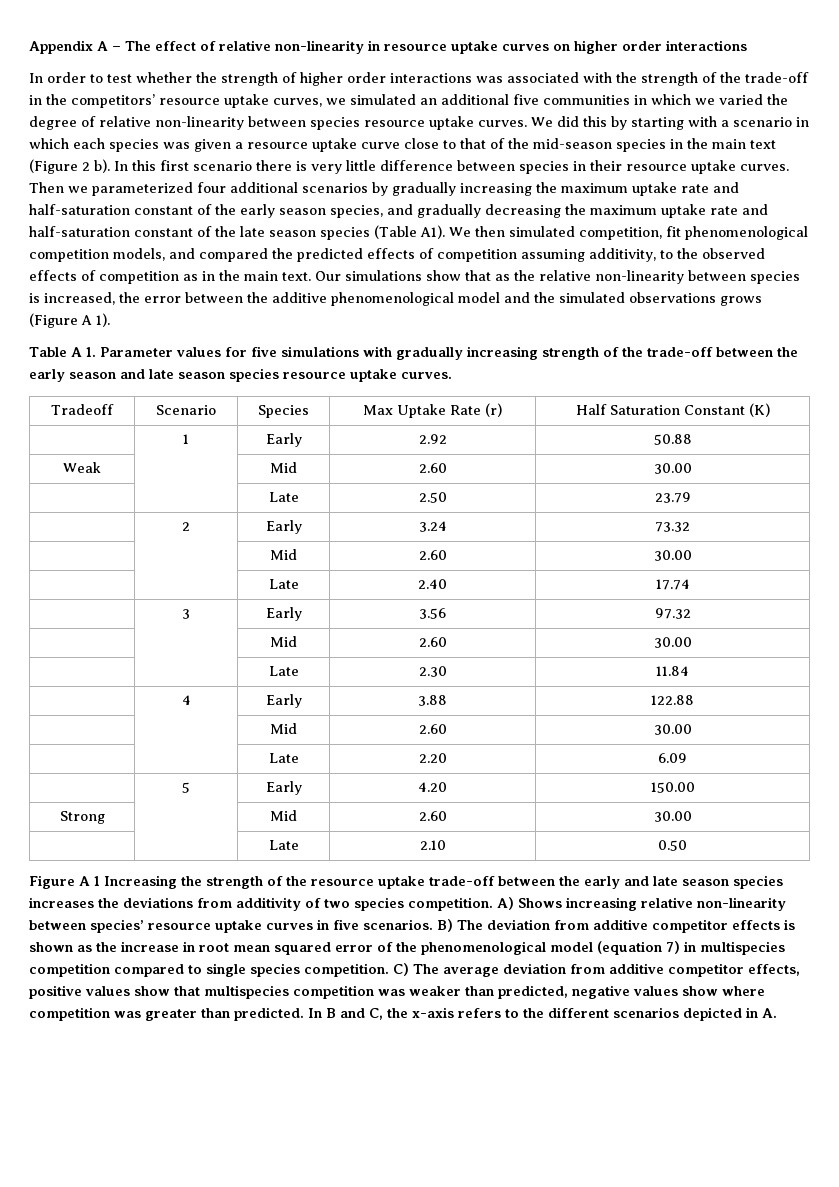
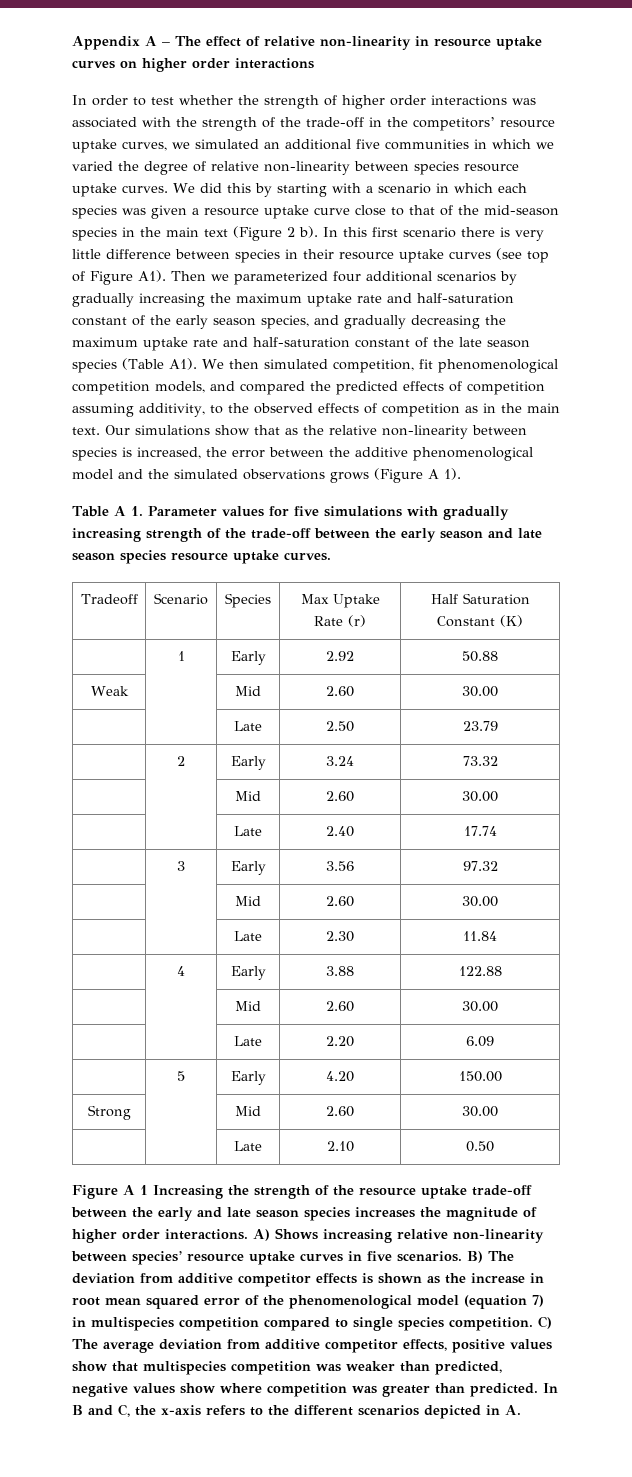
- In this first scenario there is very little difference between species in their resource uptake curves. Then we parameterized four additional scenarios by gradually increasing the maximum uptake rate and half-saturation constant of the early season species, and gradually decreasing the maximum uptake rate and half-saturation constant of the late season species (Table A1). We then simulated competition, fit phenomenological competition models, and compared the predicted effects of competition assuming additivity, to the observed effects of competition as in the main text.
+ In this first scenario there is very little difference between species in their resource uptake curves (see top of Figure A1). Then we parameterized four additional scenarios by gradually increasing the maximum uptake rate and half-saturation constant of the early season species, and gradually decreasing the maximum uptake rate and half-saturation constant of the late season species (Table A1). We then simulated competition, fit phenomenological competition models, and compared the predicted effects of competition assuming additivity, to the observed effects of competition as in the main text.
- Figure A 1 Increasing the strength of the resource uptake trade-off between the early and late season species increases the deviations from additivity of two species competition.
+ Figure A 1 Increasing the strength of the resource uptake trade-off between the early and late season species increases the magnitude of higher order interactions.

